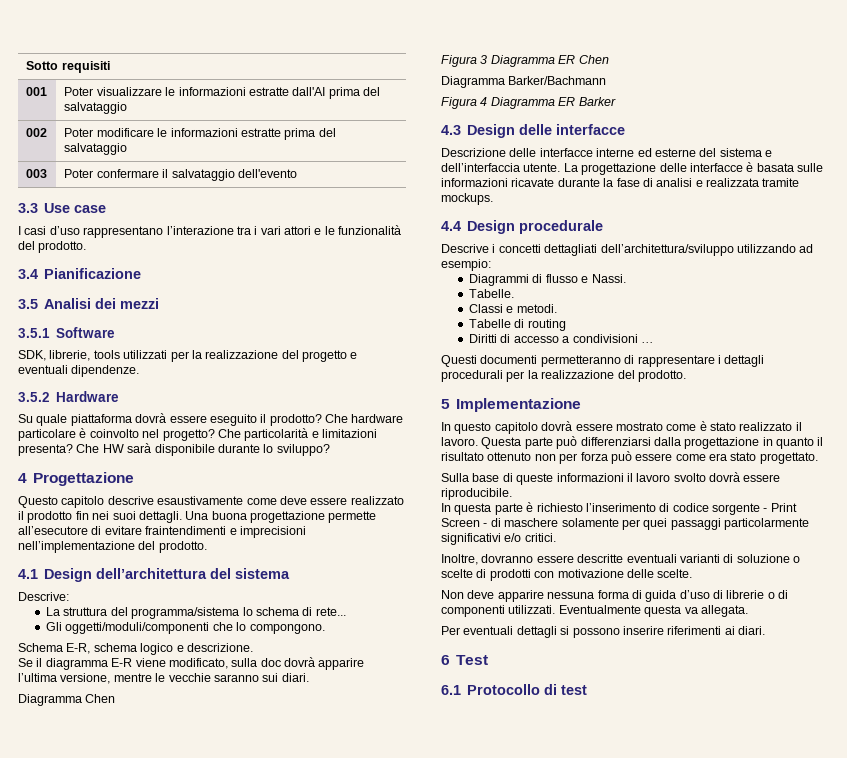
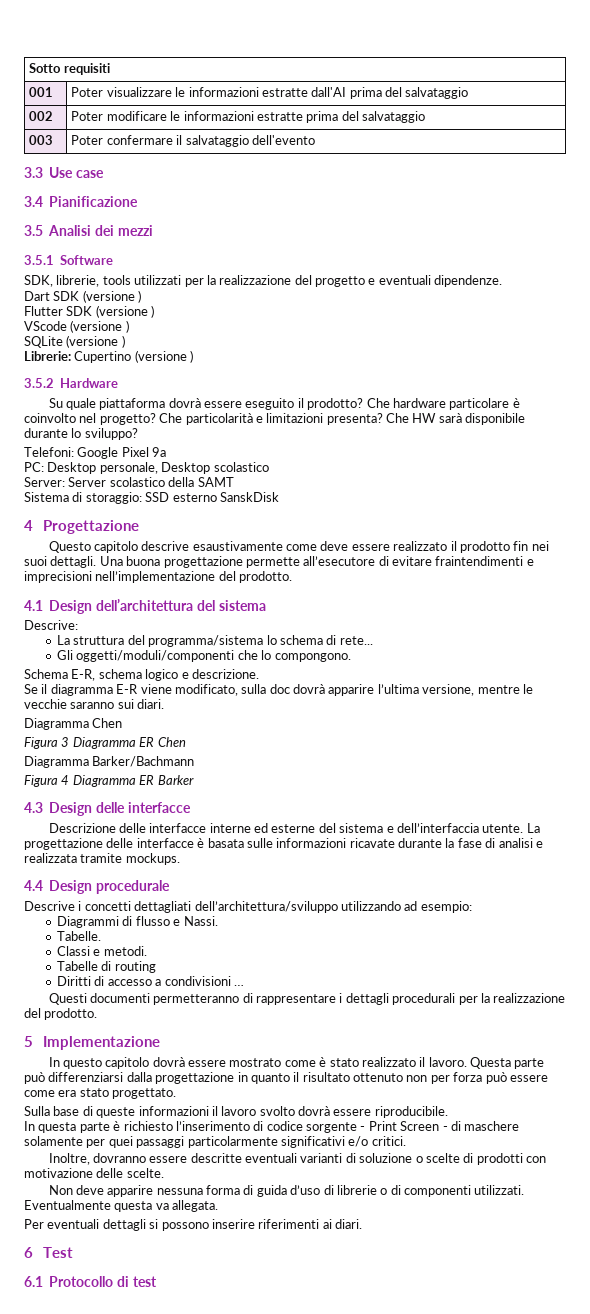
- I casi d’uso rappresentano l’interazione tra i vari attori e le funzionalità del prodotto.
+ Dart SDK (versione )
+ Flutter SDK (versione )
+ VScode (versione )
+ SQLite (versione )
+ Librerie: Cupertino (versione )
+ Telefoni: Google Pixel 9a
+ PC: Desktop personale, Desktop scolastico
+ Server: Server scolastico della SAMT
+ Sistema di storaggio: SSD esterno SanskDisk

